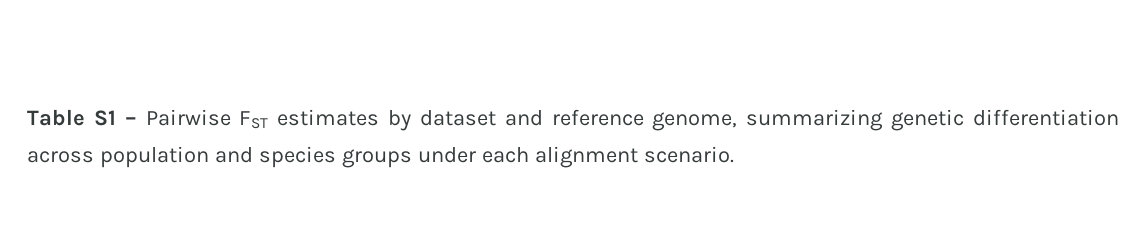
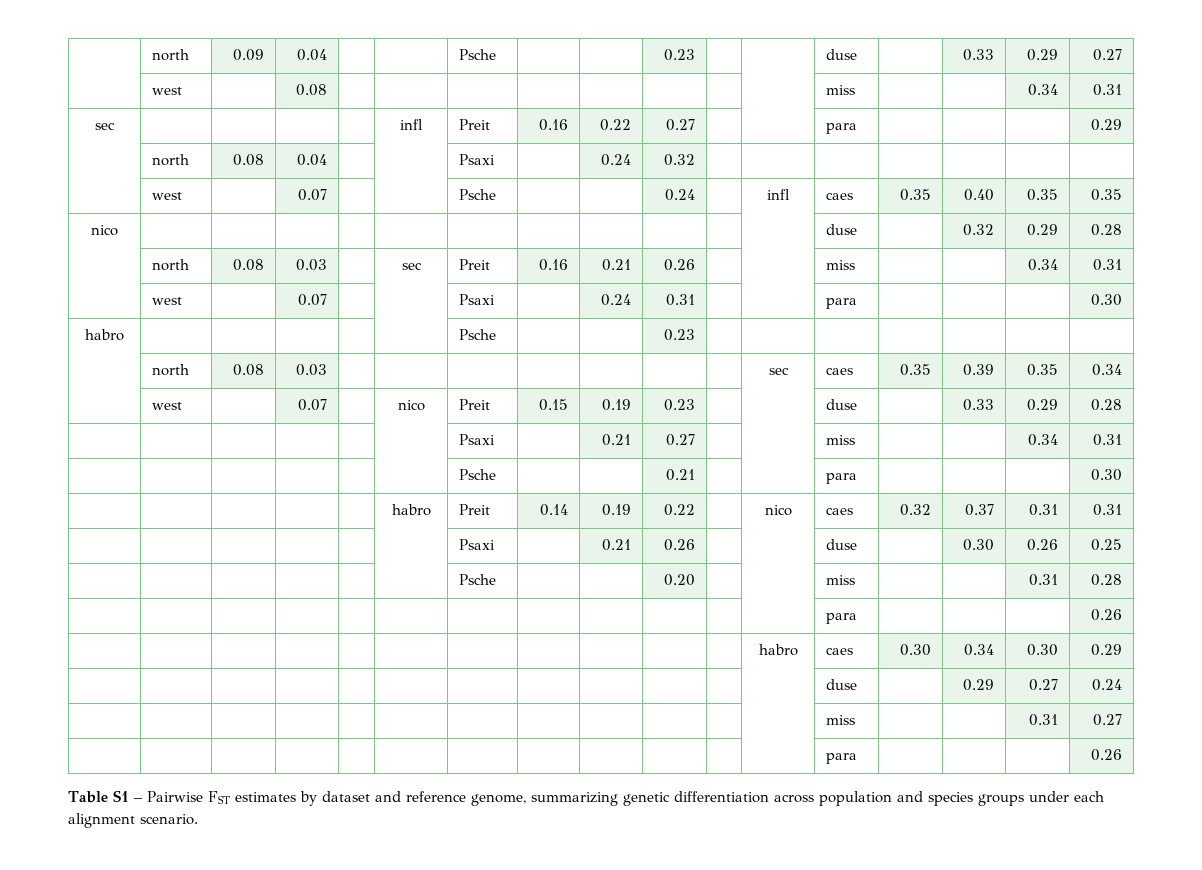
+ | north | 0.09 | 0.04 | | | Psche | | | 0.23 | | | duse | | 0.33 | 0.29 | 0.27
+ | west | | 0.08 | | | | | | | | | miss | | | 0.34 | 0.31
+ sec | | | | | infl | Preit | 0.16 | 0.22 | 0.27 | | | para | | | | 0.29
+ | north | 0.08 | 0.04 | | | Psaxi | | 0.24 | 0.32 | | | | | | |
+ | west | | 0.07 | | | Psche | | | 0.24 | | infl | caes | 0.35 | 0.40 | 0.35 | 0.35
+ nico | | | | | | | | | | | | duse | | 0.32 | 0.29 | 0.28
+ | north | 0.08 | 0.03 | | sec | Preit | 0.16 | 0.21 | 0.26 | | | miss | | | 0.34 | 0.31
+ | west | | 0.07 | | | Psaxi | | 0.24 | 0.31 | | | para | | | | 0.30
+ habro | | | | | | Psche | | | 0.23 | | | | | | |
+ | north | 0.08 | 0.03 | | | | | | | | sec | caes | 0.35 | 0.39 | 0.35 | 0.34
+ | west | | 0.07 | | nico | Preit | 0.15 | 0.19 | 0.23 | | | duse | | 0.33 | 0.29 | 0.28
+ | | | | | | Psaxi | | 0.21 | 0.27 | | | miss | | | 0.34 | 0.31
+ | | | | | | Psche | | | 0.21 | | | para | | | | 0.30
+ | | | | | habro | Preit | 0.14 | 0.19 | 0.22 | | nico | caes | 0.32 | 0.37 | 0.31 | 0.31
+ | | | | | | Psaxi | | 0.21 | 0.26 | | | duse | | 0.30 | 0.26 | 0.25
+ | | | | | | Psche | | | 0.20 | | | miss | | | 0.31 | 0.28
+ | | | | | | | | | | | | para | | | | 0.26
+ | | | | | | | | | | | habro | caes | 0.30 | 0.34 | 0.30 | 0.29
+ | | | | | | | | | | | | duse | | 0.29 | 0.27 | 0.24
+ | | | | | | | | | | | | miss | | | 0.31 | 0.27
+ | | | | | | | | | | | | para | | | | 0.26

